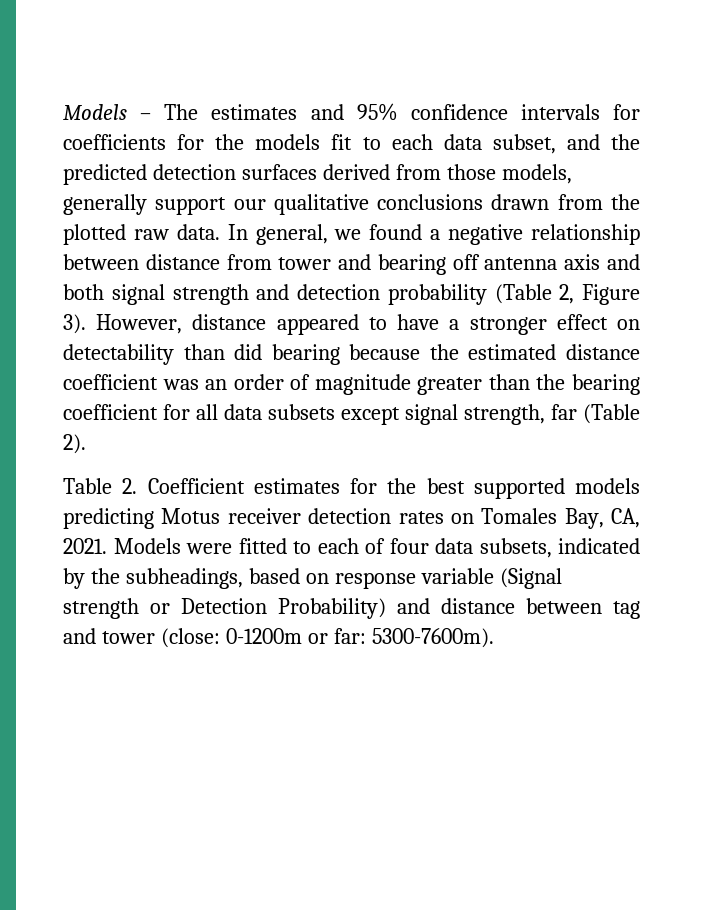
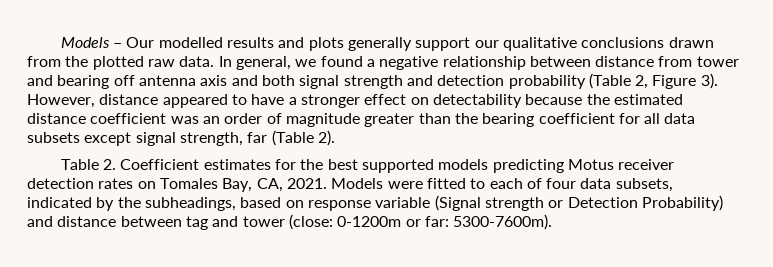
- Models – The estimates and 95% confidence intervals for coefficients for the models fit to each data subset, and the predicted detection surfaces derived from those models, generally support our qualitative conclusions drawn from the plotted raw data.
+ Models – Our modelled results and plots generally support our qualitative conclusions drawn from the plotted raw data.
- However, distance appeared to have a stronger effect on detectability than did bearing because the estimated distance coefficient was an order of magnitude greater than the bearing coefficient for all data subsets except signal strength, far (Table 2).
+ However, distance appeared to have a stronger effect on detectability because the estimated distance coefficient was an order of magnitude greater than the bearing coefficient for all data subsets except signal strength, far (Table 2).

